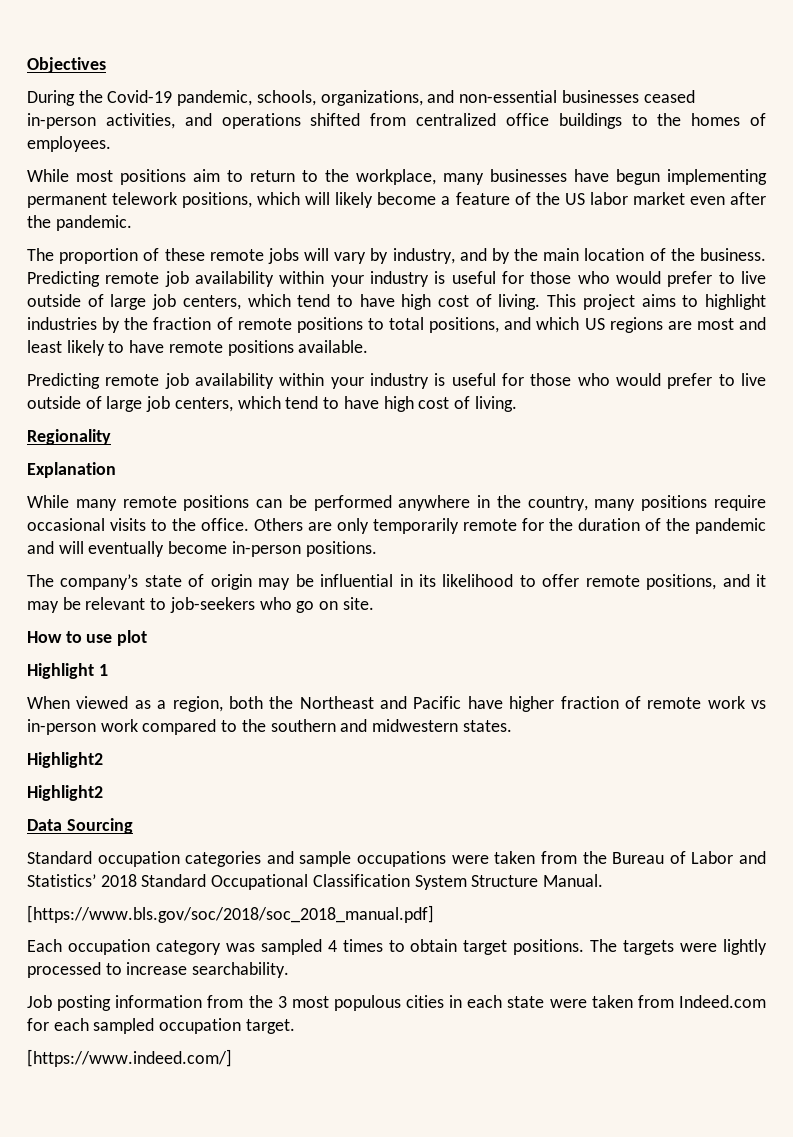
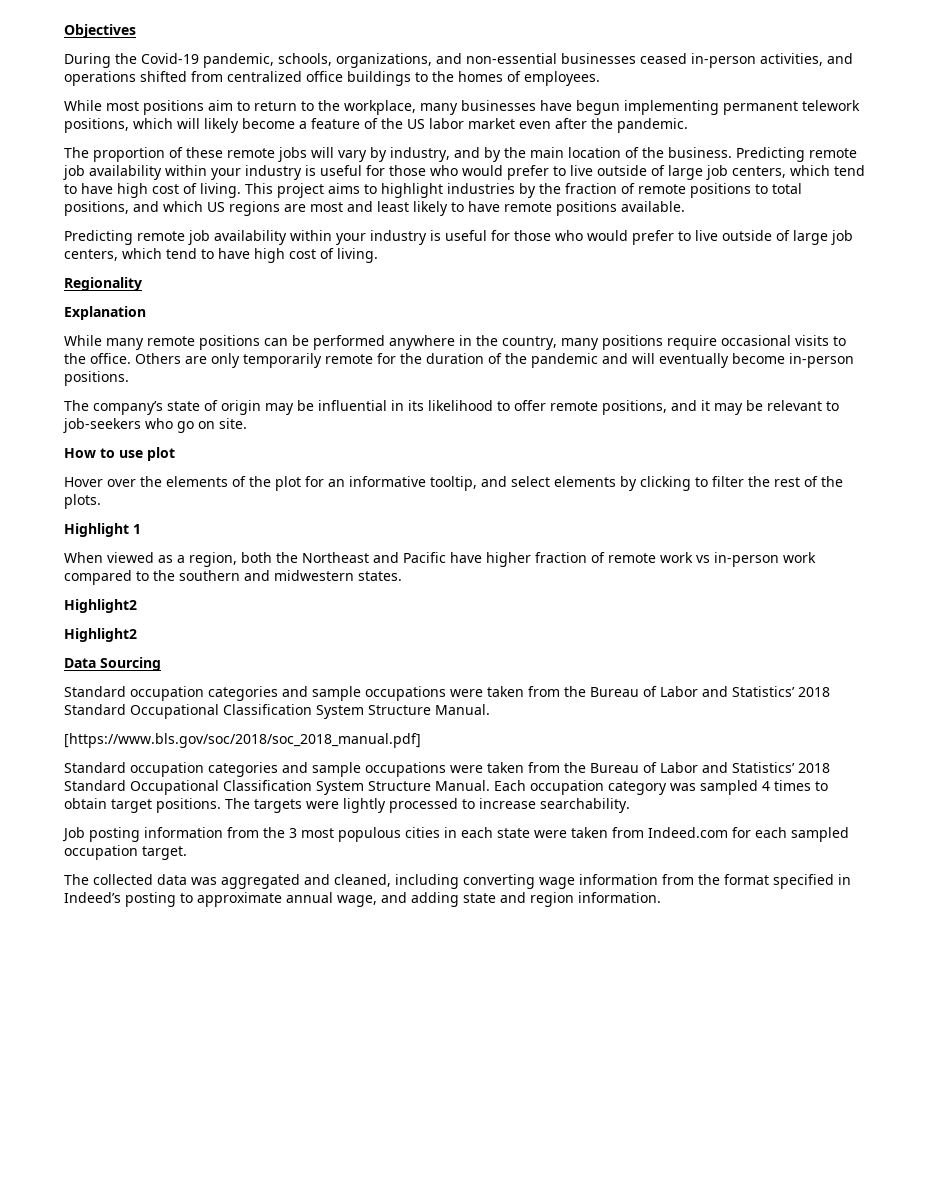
+ Hover over the elements of the plot for an informative tooltip, and select elements by clicking to filter the rest of the plots.
  [https://www.bls.gov/soc/2018/soc_2018_manual.pdf]
- Each occupation category was sampled 4 times to obtain target positions.
+ Standard occupation categories and sample occupations were taken from the Bureau of Labor and Statistics’ 2018 Standard Occupational Classification System Structure Manual. Each occupation category was sampled 4 times to obtain target positions.
- [https://www.indeed.com/]
+ The collected data was aggregated and cleaned, including converting wage information from the format specified in Indeed’s posting to approximate annual wage, and adding state and region information.

